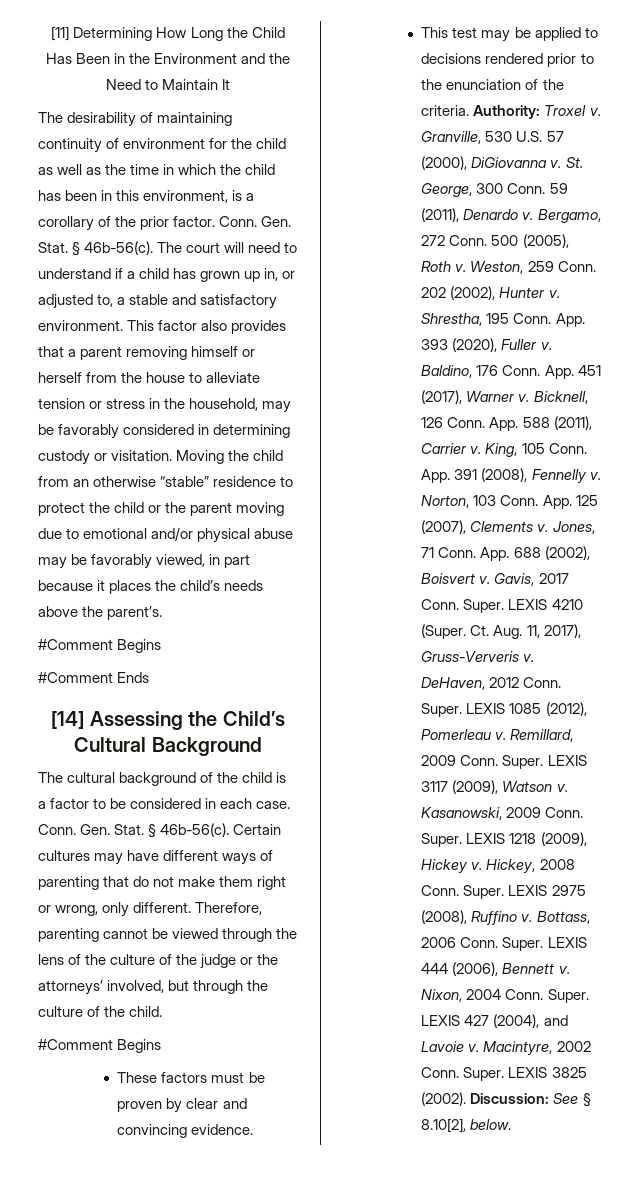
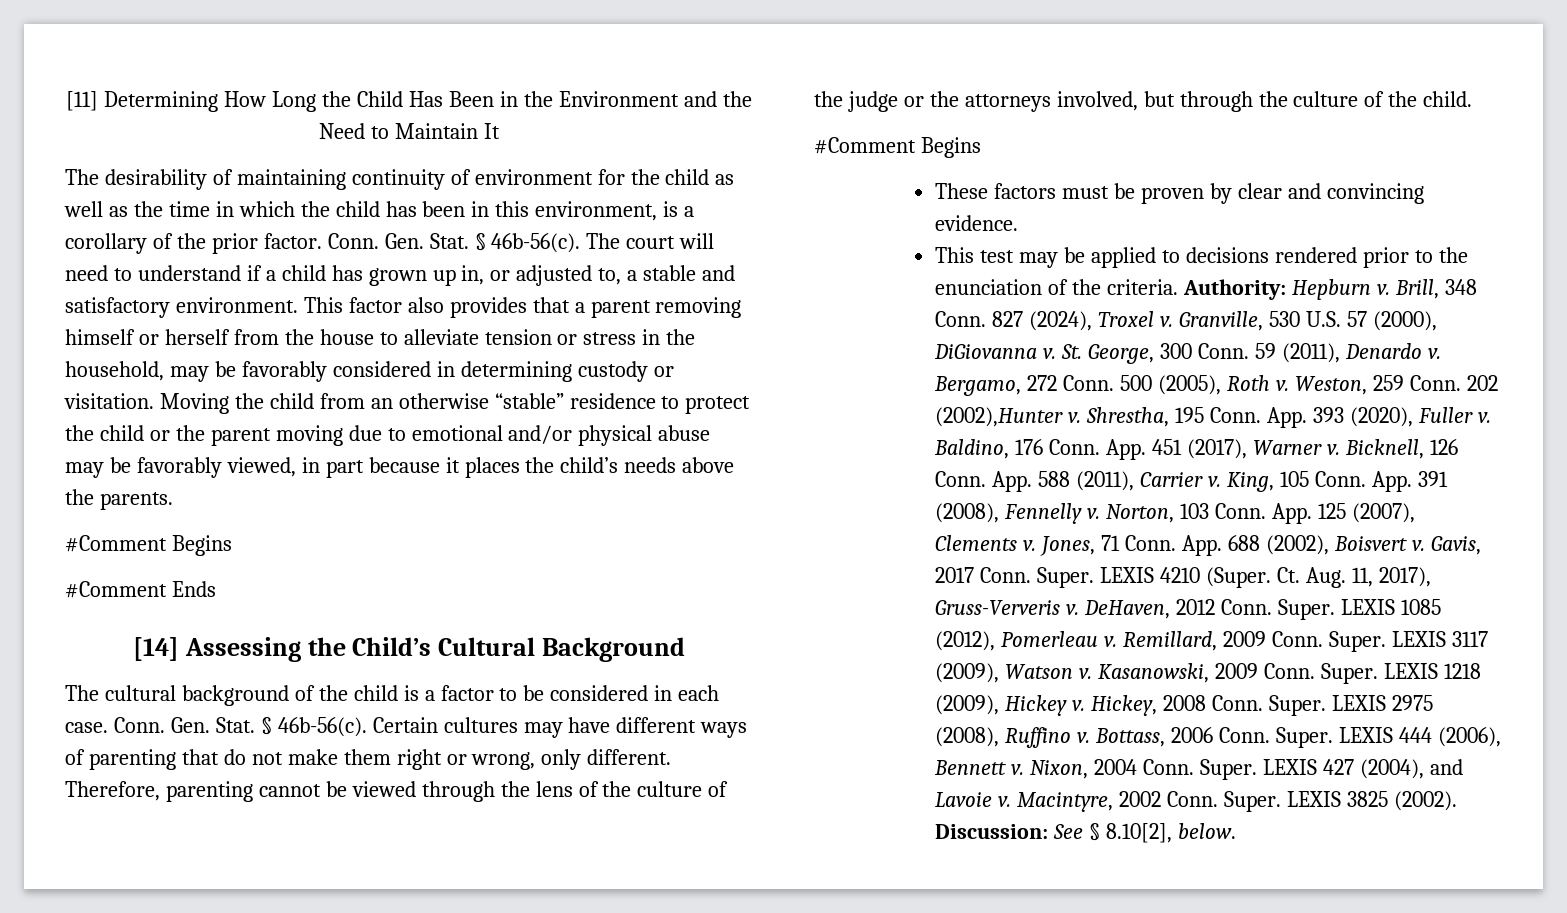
- Moving the child from an otherwise “stable” residence to protect the child or the parent moving due to emotional and/or physical abuse may be favorably viewed, in part because it places the child’s needs above the parent’s.
+ Moving the child from an otherwise “stable” residence to protect the child or the parent moving due to emotional and/or physical abuse may be favorably viewed, in part because it places the child’s needs above the parents.
- Therefore, parenting cannot be viewed through the lens of the culture of the judge or the attorneys’ involved, but through the culture of the child.
+ Therefore, parenting cannot be viewed through the lens of the culture of the judge or the attorneys involved, but through the culture of the child.
- Authority: Troxel v.
+ Authority: Hepburn v. Brill, 348 Conn. 827 (2024), Troxel v.
- 202 (2002), Hunter v.
+ 202 (2002),Hunter v.

